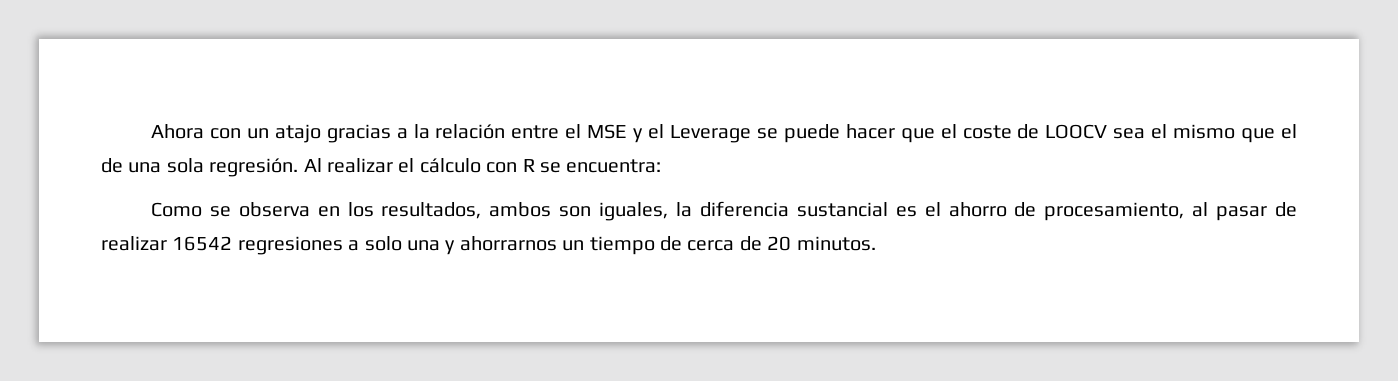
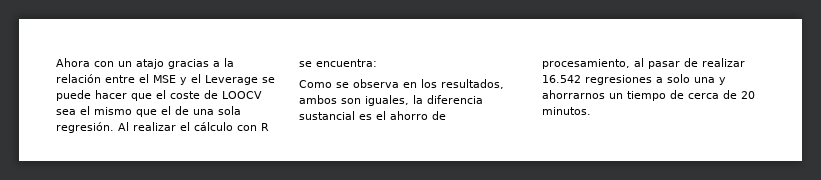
- Como se observa en los resultados, ambos son iguales, la diferencia sustancial es el ahorro de procesamiento, al pasar de realizar 16542 regresiones a solo una y ahorrarnos un tiempo de cerca de 20 minutos.
+ Como se observa en los resultados, ambos son iguales, la diferencia sustancial es el ahorro de procesamiento, al pasar de realizar 16.542 regresiones a solo una y ahorrarnos un tiempo de cerca de 20 minutos.

